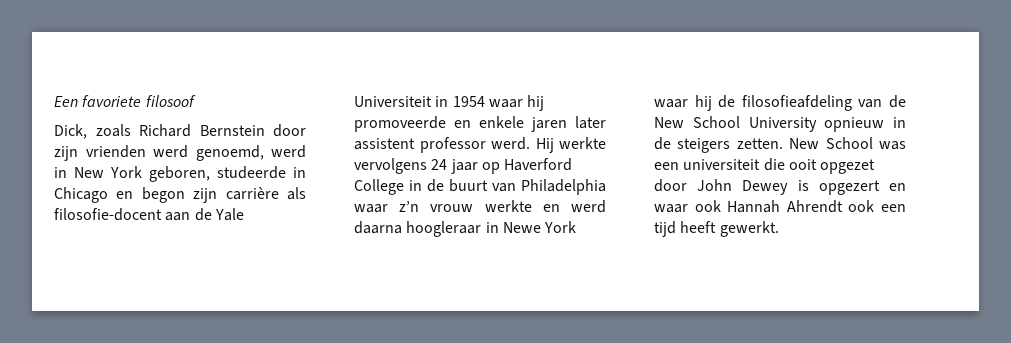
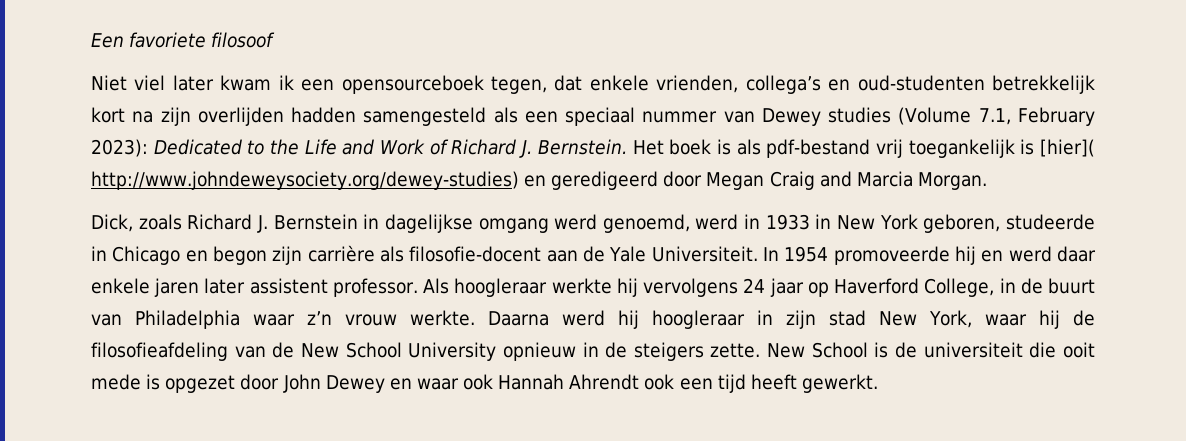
- Dick, zoals Richard Bernstein door zijn vrienden werd genoemd, werd in New York geboren, studeerde in Chicago en begon zijn carrière als filosofie-docent aan de Yale Universiteit in 1954 waar hij promoveerde en enkele jaren later assistent professor werd. Hij werkte vervolgens 24 jaar op Haverford College in de buurt van Philadelphia waar z’n vrouw werkte en werd daarna hoogleraar in Newe York waar hij de filosofieafdeling van de New School University opnieuw in de steigers zetten. New School was een universiteit die ooit opgezet door John Dewey is opgezert en waar ook Hannah Ahrendt ook een tijd heeft gewerkt.
+ Niet viel later kwam ik een opensourceboek tegen, dat enkele vrienden, collega’s en oud-studenten betrekkelijk kort na zijn overlijden hadden samengesteld als een speciaal nummer van Dewey studies (Volume 7.1, February 2023): Dedicated to the Life and Work of Richard J. Bernstein. Het boek is als pdf-bestand vrij toegankelijk is [hier]( http://www.johndeweysociety.org/dewey-studies) en geredigeerd door Megan Craig and Marcia Morgan.
+ Dick, zoals Richard J. Bernstein in dagelijkse omgang werd genoemd, werd in 1933 in New York geboren, studeerde in Chicago en begon zijn carrière als filosofie-docent aan de Yale Universiteit. In 1954 promoveerde hij en werd daar enkele jaren later assistent professor. Als hoogleraar werkte hij vervolgens 24 jaar op Haverford College, in de buurt van Philadelphia waar z’n vrouw werkte. Daarna werd hij hoogleraar in zijn stad New York, waar hij de filosofieafdeling van de New School University opnieuw in de steigers zette. New School is de universiteit die ooit mede is opgezet door John Dewey en waar ook Hannah Ahrendt ook een tijd heeft gewerkt.

